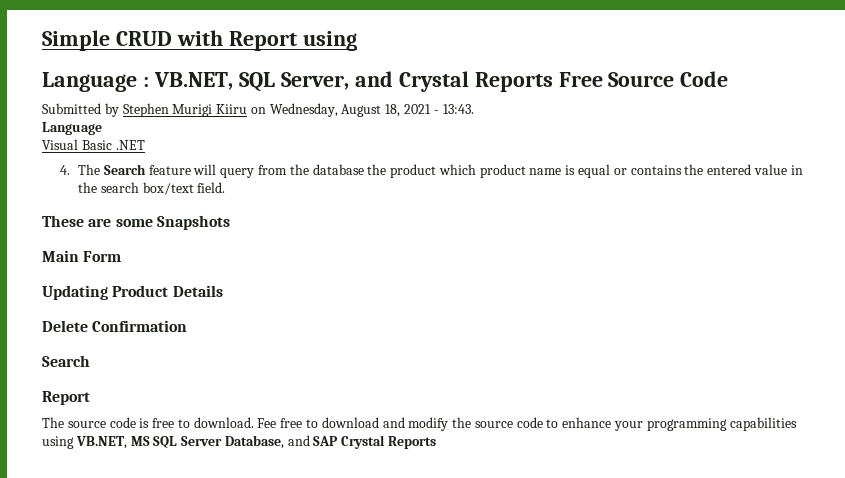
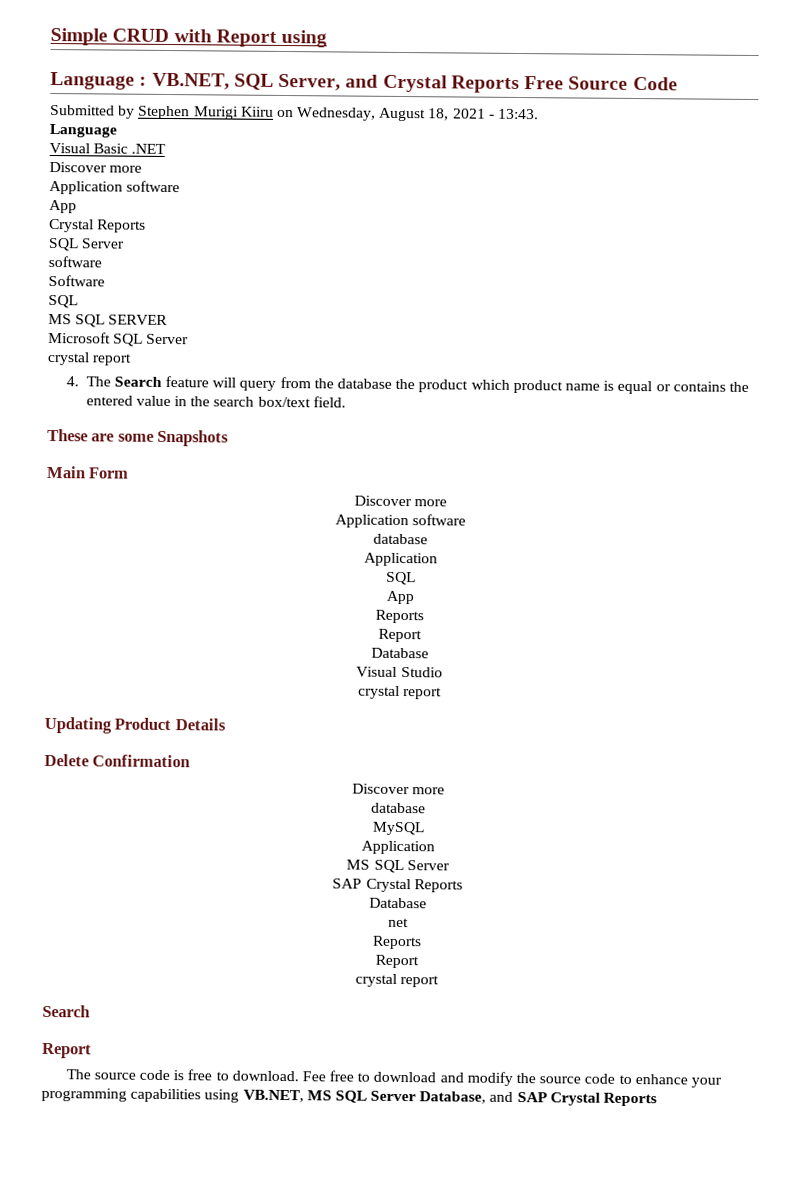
  Visual Basic .NET
+ Discover more
+ Application software
+ App
+ Crystal Reports
+ SQL Server
+ software
+ Software
+ SQL
+ MS SQL SERVER
+ Microsoft SQL Server
+ crystal report
  Main Form
+ Discover more
+ Application software
+ database
+ Application
+ SQL
+ App
+ Reports
+ Report
+ Database
+ Visual Studio
+ crystal report
  Delete Confirmation
+ Discover more
+ database
+ MySQL
+ Application
+ MS SQL Server
+ SAP Crystal Reports
+ Database
+ net
+ Reports
+ Report
+ crystal report

